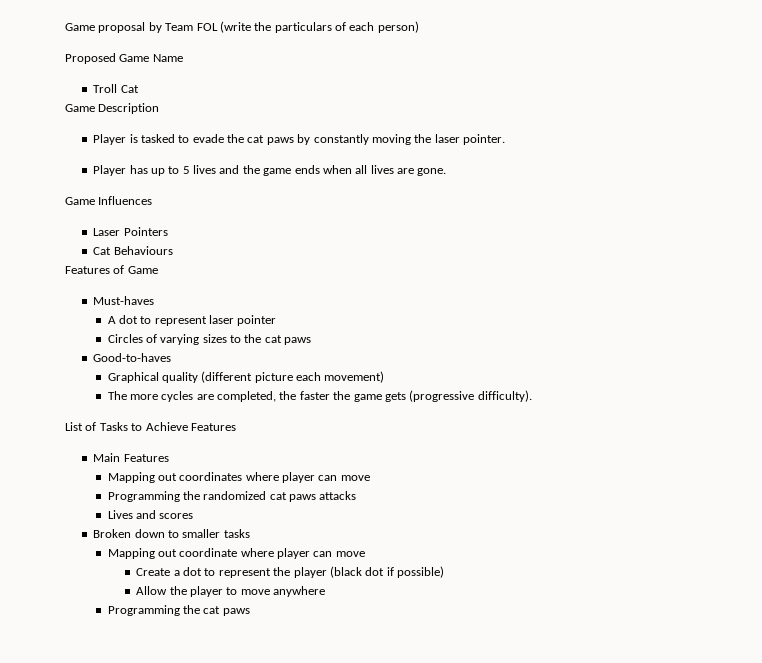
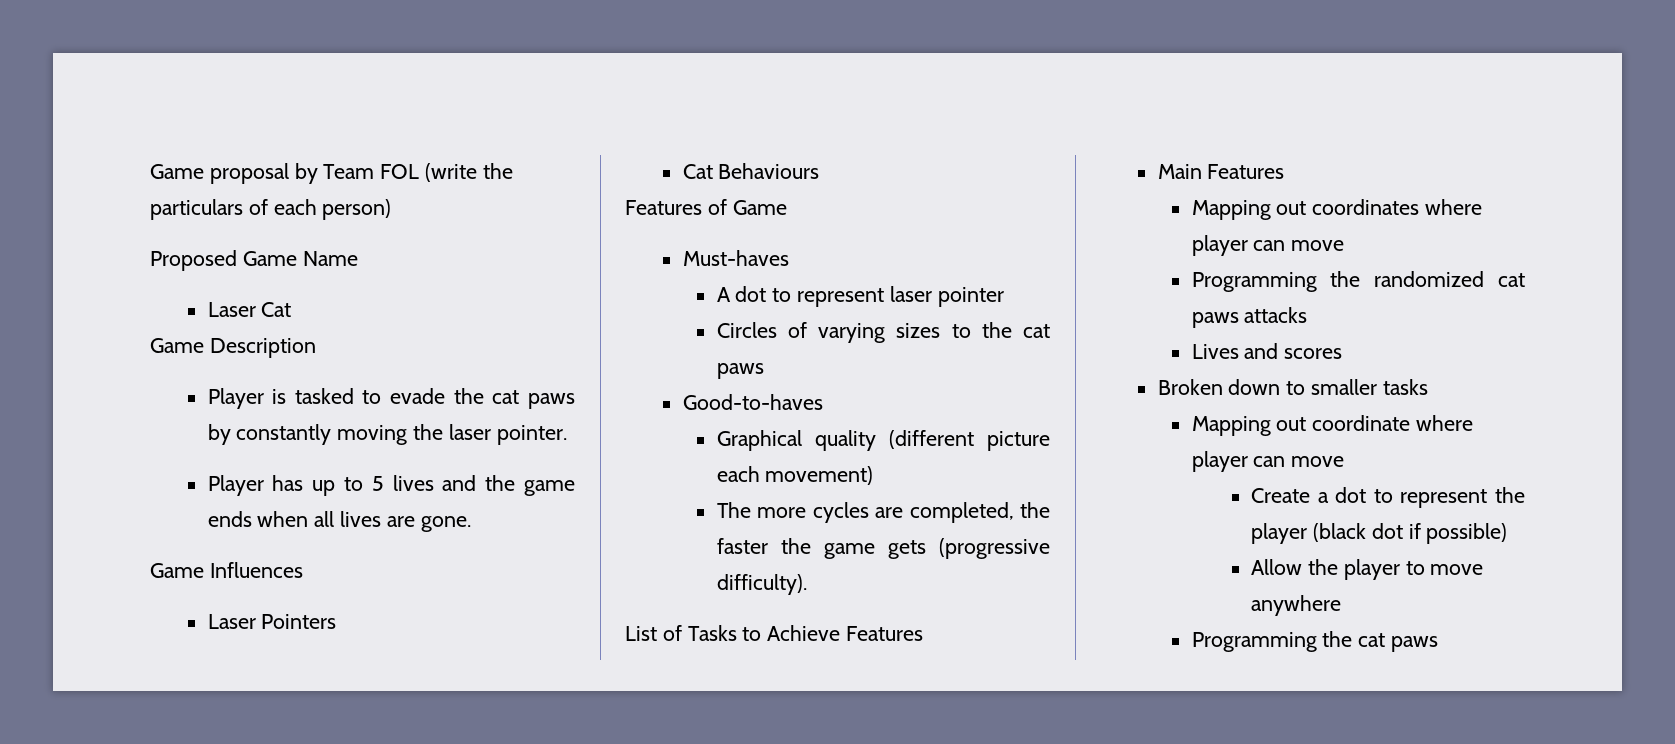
- Troll Cat
+ Laser Cat

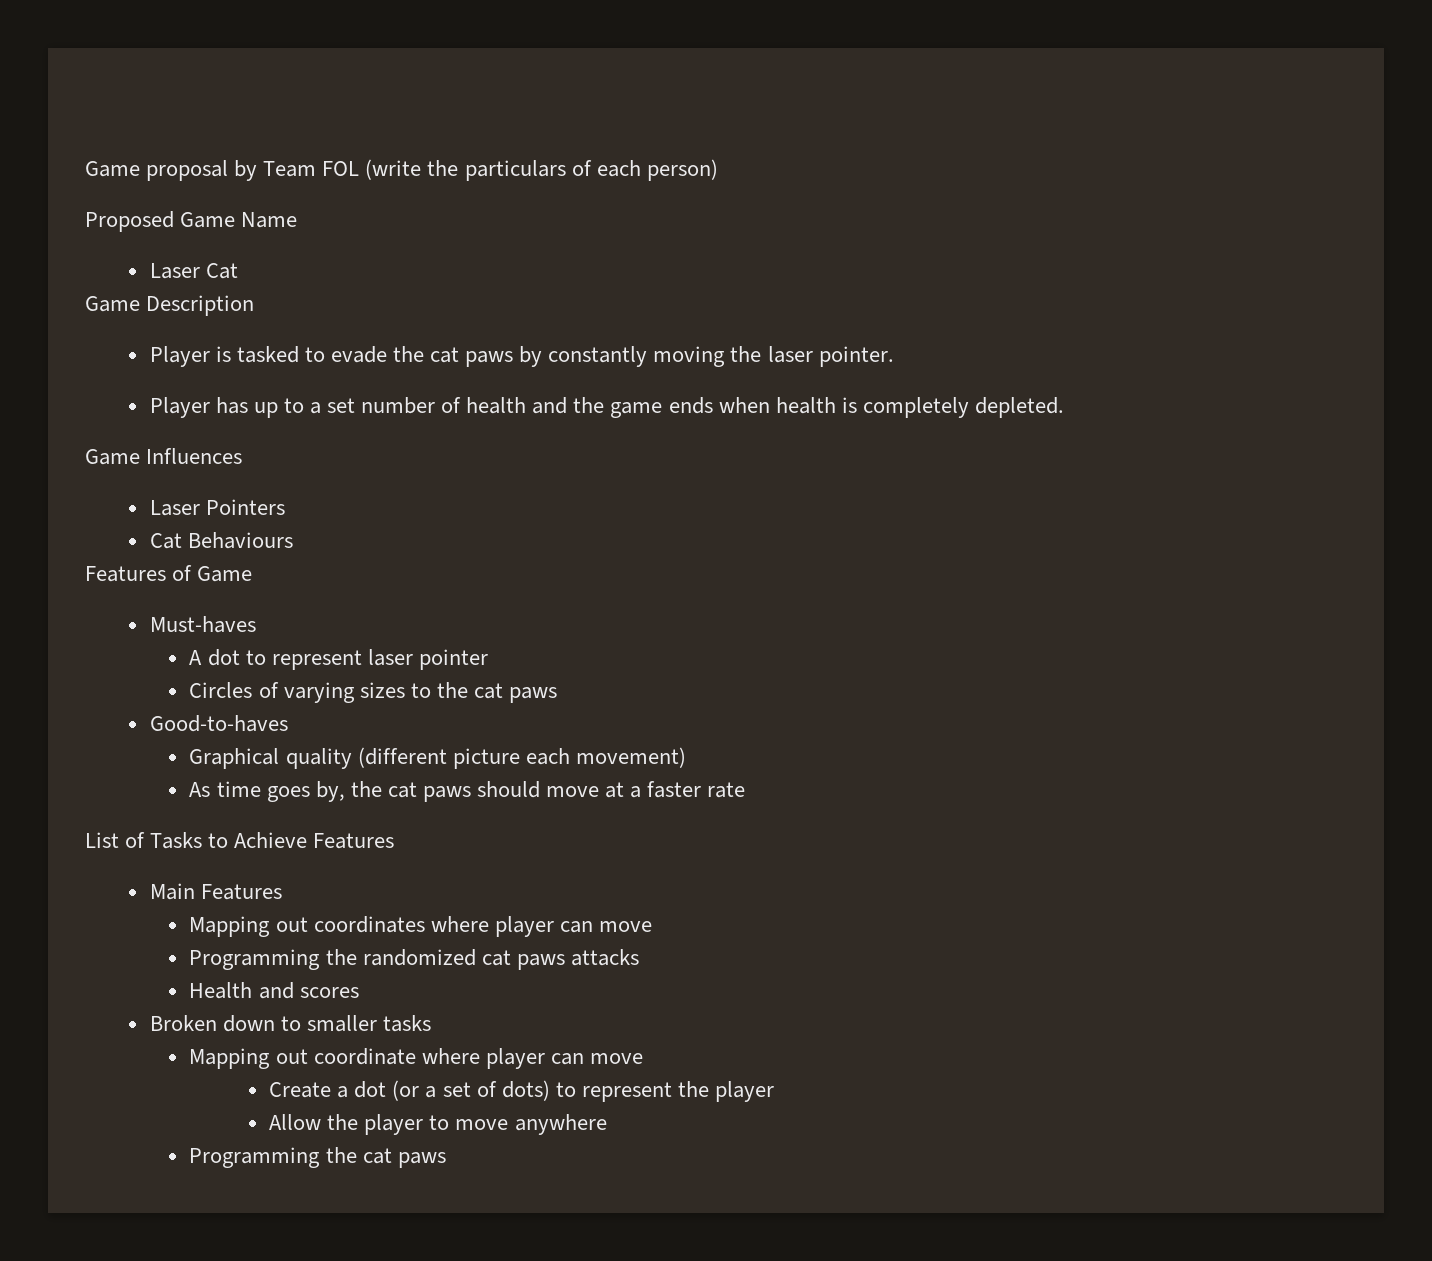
- Player has up to 5 lives and the game ends when all lives are gone.
+ Player has up to a set number of health and the game ends when health is completely depleted.
- The more cycles are completed, the faster the game gets (progressive difficulty).
+ As time goes by, the cat paws should move at a faster rate
- Lives and scores
+ Health and scores
- Create a dot to represent the player (black dot if possible)
+ Create a dot (or a set of dots) to represent the player

